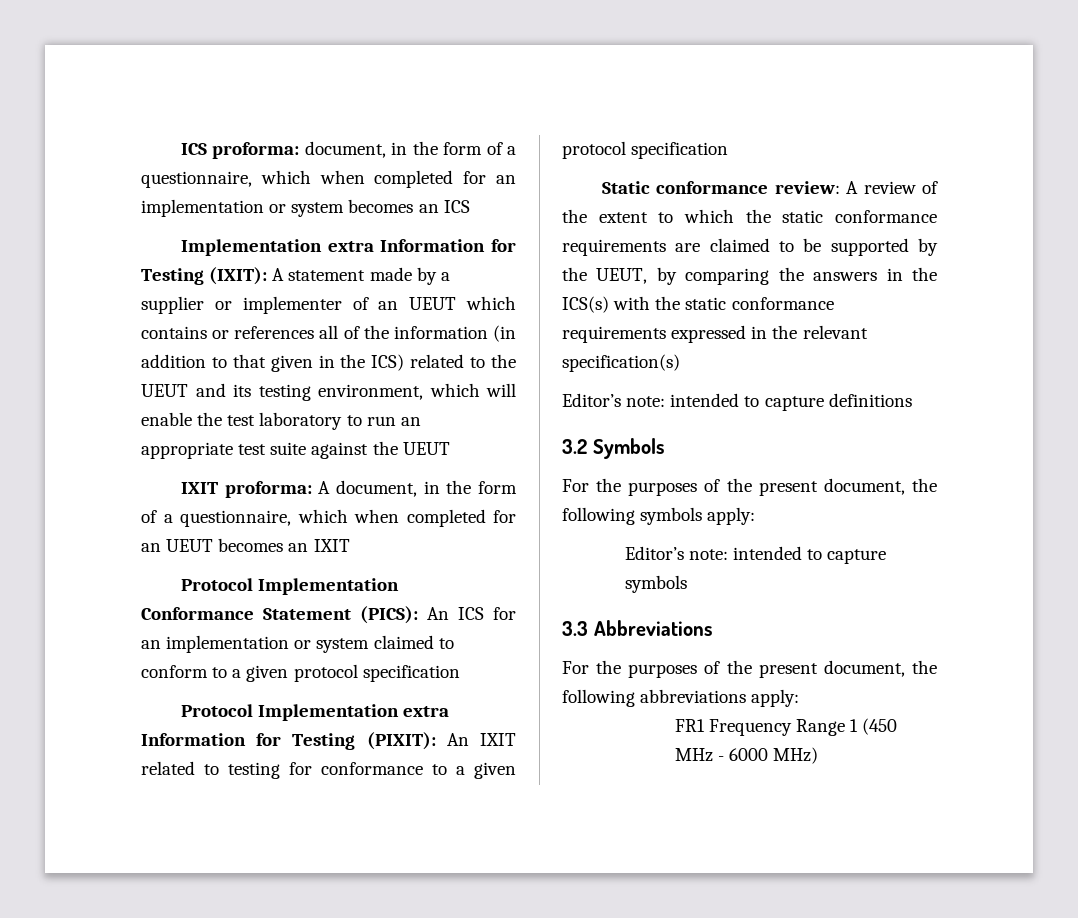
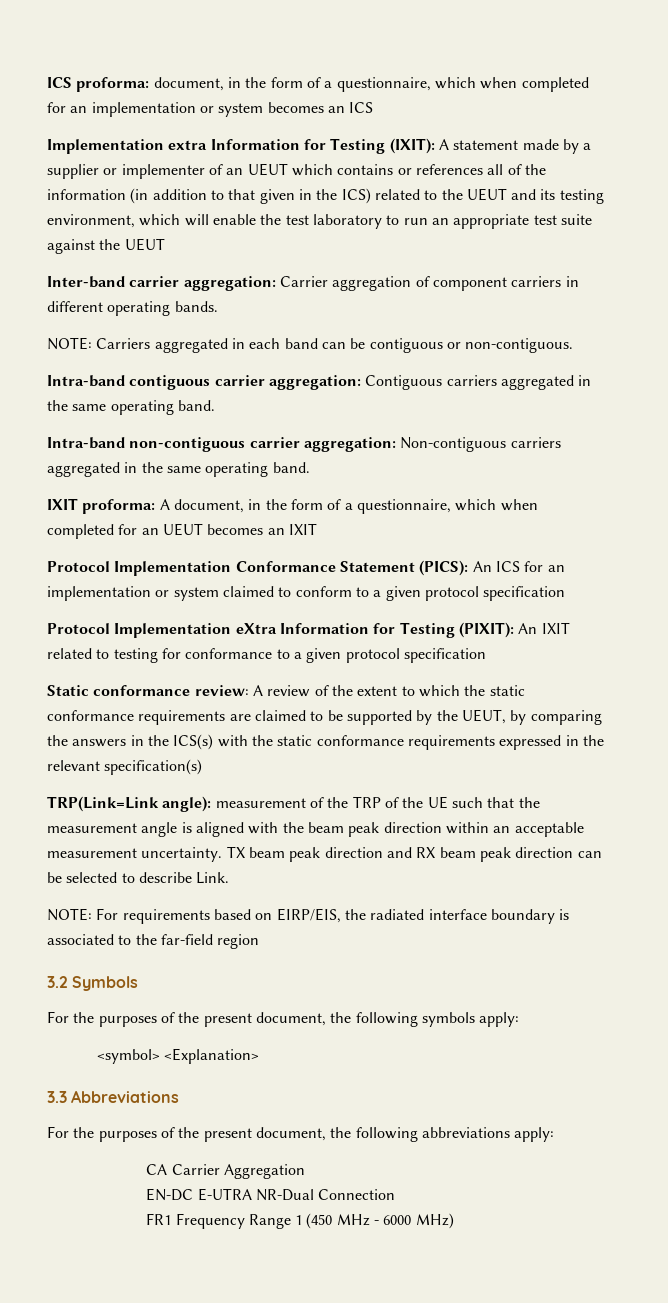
+ Inter-band carrier aggregation: Carrier aggregation of component carriers in different operating bands.
+ NOTE: Carriers aggregated in each band can be contiguous or non-contiguous.
+ Intra-band contiguous carrier aggregation: Contiguous carriers aggregated in the same operating band.
+ Intra-band non-contiguous carrier aggregation: Non-contiguous carriers aggregated in the same operating band.
- Protocol Implementation extra Information for Testing (PIXIT): An IXIT related to testing for conformance to a given protocol specification
+ Protocol Implementation eXtra Information for Testing (PIXIT): An IXIT related to testing for conformance to a given protocol specification
- Editor’s note: intended to capture definitions
+ TRP(Link=Link angle): measurement of the TRP of the UE such that the measurement angle is aligned with the beam peak direction within an acceptable measurement uncertainty. TX beam peak direction and RX beam peak direction can be selected to describe Link.
+ NOTE: For requirements based on EIRP/EIS, the radiated interface boundary is associated to the far-field region
- Editor’s note: intended to capture symbols
+ <symbol> <Explanation>
+ CA Carrier Aggregation
+ EN-DC E-UTRA NR-Dual Connection

